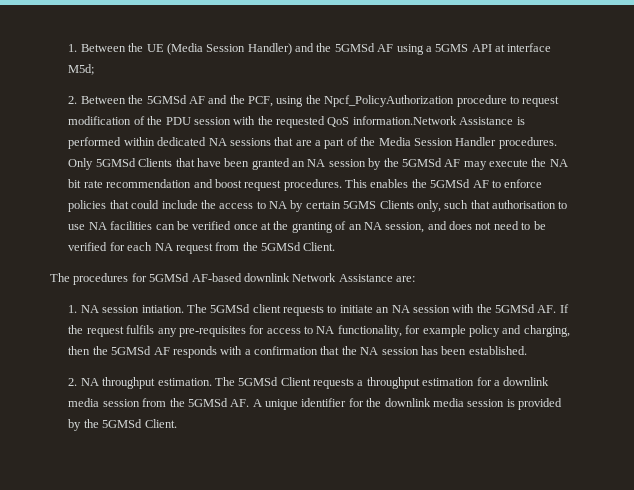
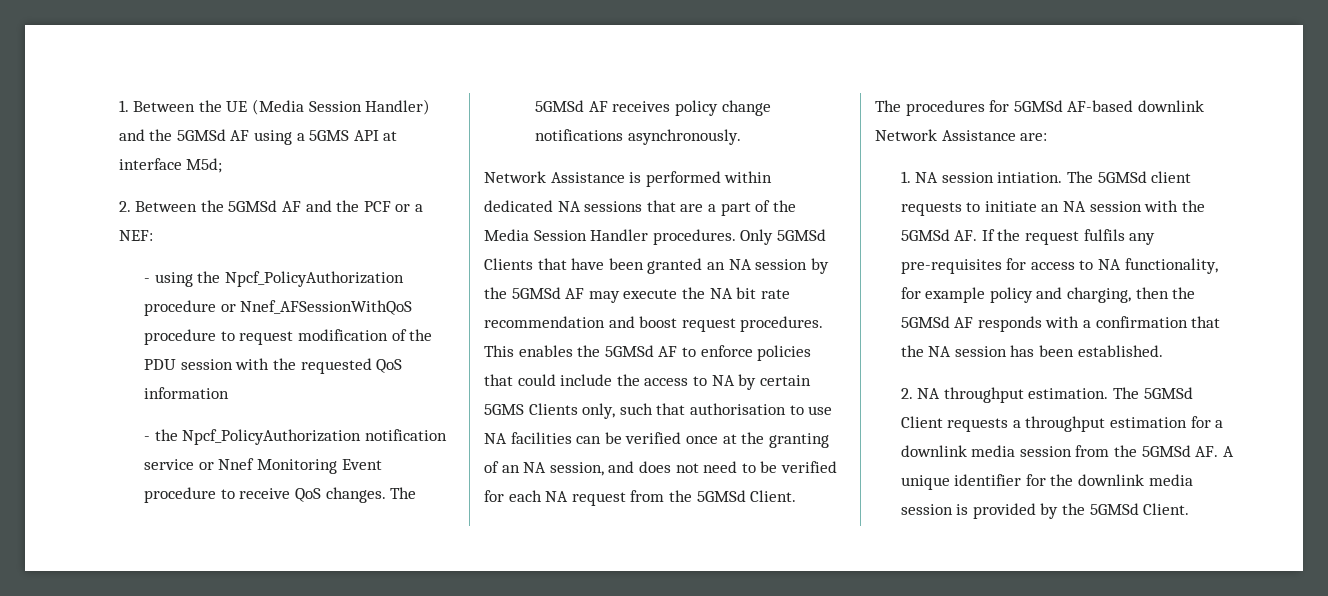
- 2. Between the 5GMSd AF and the PCF, using the Npcf_PolicyAuthorization procedure to request modification of the PDU session with the requested QoS information.Network Assistance is performed within dedicated NA sessions that are a part of the Media Session Handler procedures.
+ 2. Between the 5GMSd AF and the PCF or a NEF:
+ - using the Npcf_PolicyAuthorization procedure or Nnef_AFSessionWithQoS procedure to request modification of the PDU session with the requested QoS information
+ - the Npcf_PolicyAuthorization notification service or Nnef Monitoring Event procedure to receive QoS changes. The 5GMSd AF receives policy change notifications asynchronously.
+ Network Assistance is performed within dedicated NA sessions that are a part of the Media Session Handler procedures.

